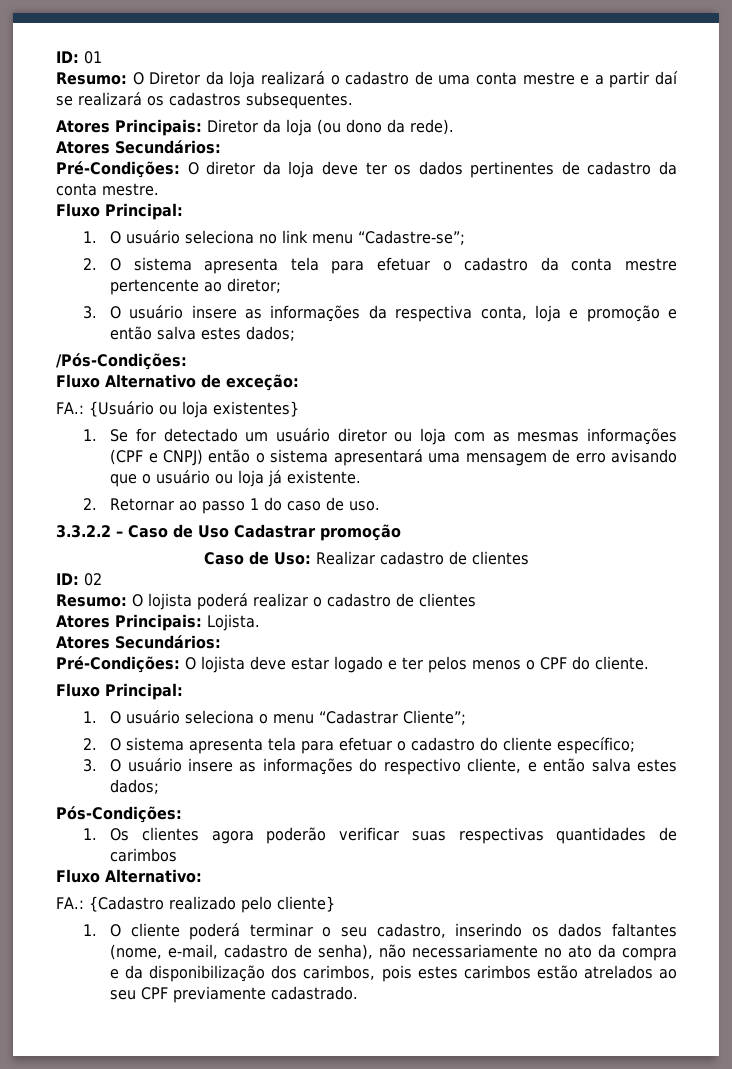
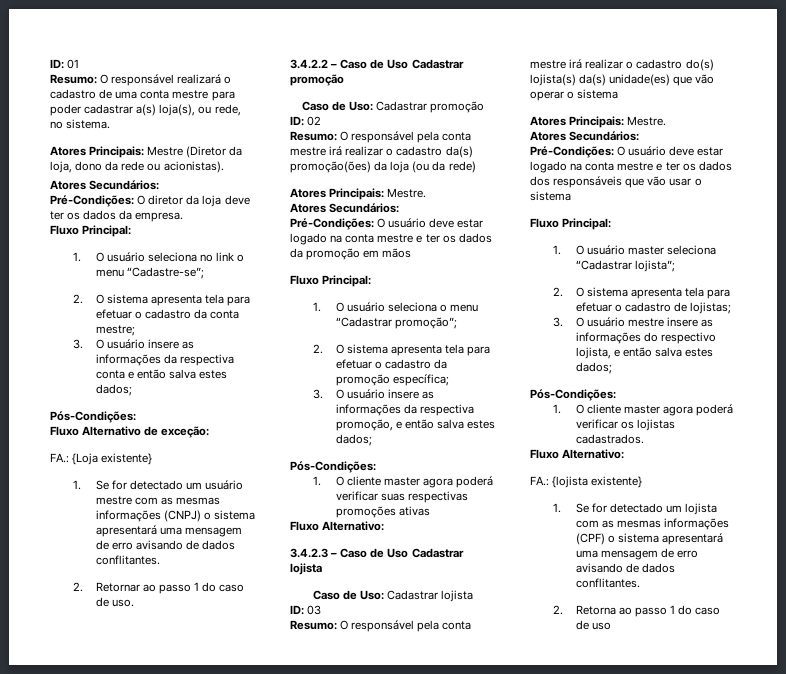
- Resumo: O Diretor da loja realizará o cadastro de uma conta mestre e a partir daí se realizará os cadastros subsequentes.
- Atores Principais: Diretor da loja (ou dono da rede).
+ Resumo: O responsável realizará o cadastro de uma conta mestre para poder cadastrar a(s) loja(s), ou rede, no sistema.
+ Atores Principais: Mestre (Diretor da loja, dono da rede ou acionistas).
- Pré-Condições: O diretor da loja deve ter os dados pertinentes de cadastro da conta mestre.
+ Pré-Condições: O diretor da loja deve ter os dados da empresa.
- 1. O usuário seleciona no link menu “Cadastre-se”;
+ 1. O usuário seleciona no link o menu “Cadastre-se”;
- 2. O sistema apresenta tela para efetuar o cadastro da conta mestre pertencente ao diretor;
- 3. O usuário insere as informações da respectiva conta, loja e promoção e então salva estes dados;
- /Pós-Condições:
+ 2. O sistema apresenta tela para efetuar o cadastro da conta mestre;
+ 3. O usuário insere as informações da respectiva conta e então salva estes dados;
+ Pós-Condições:
- FA.: {Usuário ou loja existentes}
+ FA.: {Loja existente}
- 1. Se for detectado um usuário diretor ou loja com as mesmas informações (CPF e CNPJ) então o sistema apresentará uma mensagem de erro avisando que o usuário ou loja já existente.
+ 1. Se for detectado um usuário mestre com as mesmas informações (CNPJ) o sistema apresentará uma mensagem de erro avisando de dados conflitantes.
- 3.3.2.2 – Caso de Uso Cadastrar promoção
+ 3.4.2.2 – Caso de Uso Cadastrar promoção
- Caso de Uso: Realizar cadastro de clientes
+ Caso de Uso: Cadastrar promoção
- Resumo: O lojista poderá realizar o cadastro de clientes
- Atores Principais: Lojista.
+ Resumo: O responsável pela conta mestre irá realizar o cadastro da(s) promoção(ões) da loja (ou da rede)
+ Atores Principais: Mestre.
  Atores Secundários:
- Pré-Condições: O lojista deve estar logado e ter pelos menos o CPF do cliente.
+ Pré-Condições: O usuário deve estar logado na conta mestre e ter os dados da promoção em mãos
- 1. O usuário seleciona o menu “Cadastrar Cliente”;
- 2. O sistema apresenta tela para efetuar o cadastro do cliente específico;
- 3. O usuário insere as informações do respectivo cliente, e então salva estes dados;
+ 1. O usuário seleciona o menu “Cadastrar promoção”;
+ 2. O sistema apresenta tela para efetuar o cadastro da promoção específica;
+ 3. O usuário insere as informações da respectiva promoção, e então salva estes dados;
  Pós-Condições:
- 1. Os clientes agora poderão verificar suas respectivas quantidades de carimbos
+ 1. O cliente master agora poderá verificar suas respectivas promoções ativas
  Fluxo Alternativo:
- FA.: {Cadastro realizado pelo cliente}
- 1. O cliente poderá terminar o seu cadastro, inserindo os dados faltantes (nome, e-mail, cadastro de senha), não necessariamente no ato da compra e da disponibilização dos carimbos, pois estes carimbos estão atrelados ao seu CPF previamente cadastrado.
+ 3.4.2.3 – Caso de Uso Cadastrar lojista
+ Caso de Uso: Cadastrar lojista
+ ID: 03
+ Resumo: O responsável pela conta mestre irá realizar o cadastro do(s) lojista(s) da(s) unidade(es) que vão operar o sistema
+ Atores Principais: Mestre.
+ Atores Secundários:
+ Pré-Condições: O usuário deve estar logado na conta mestre e ter os dados dos responsáveis que vão usar o sistema
+ Fluxo Principal:
+ 1. O usuário master seleciona “Cadastrar lojista”;
+ 2. O sistema apresenta tela para efetuar o cadastro de lojistas;
+ 3. O usuário mestre insere as informações do respectivo lojista, e então salva estes dados;
+ Pós-Condições:
+ 1. O cliente master agora poderá verificar os lojistas cadastrados.
+ Fluxo Alternativo:
+ FA.: {lojista existente}
+ 1. Se for detectado um lojista com as mesmas informações (CPF) o sistema apresentará uma mensagem de erro avisando de dados conflitantes.
+ 2. Retorna ao passo 1 do caso de uso

